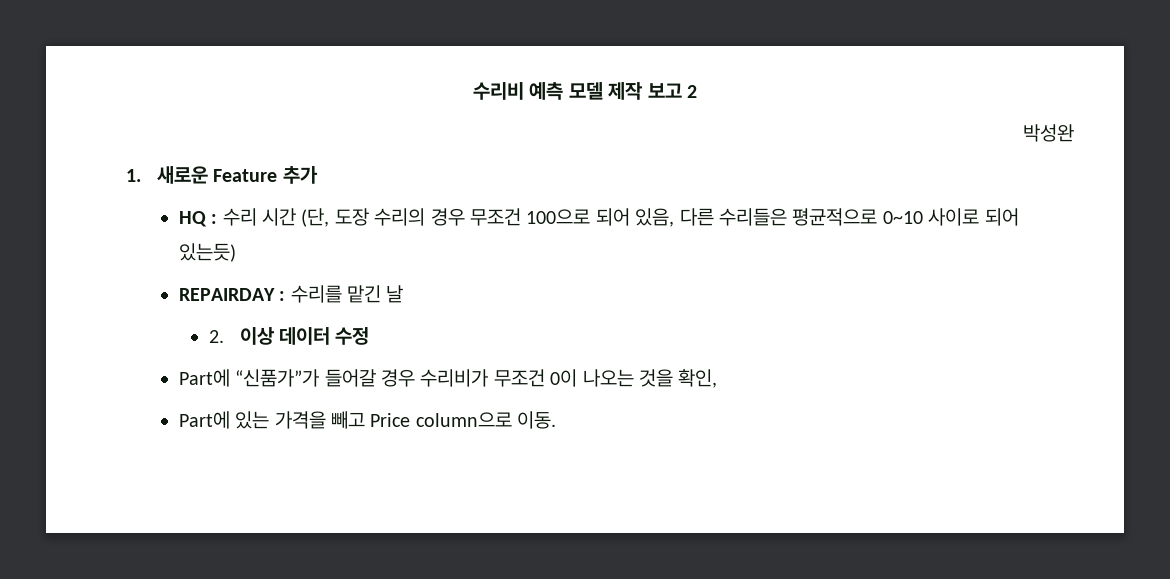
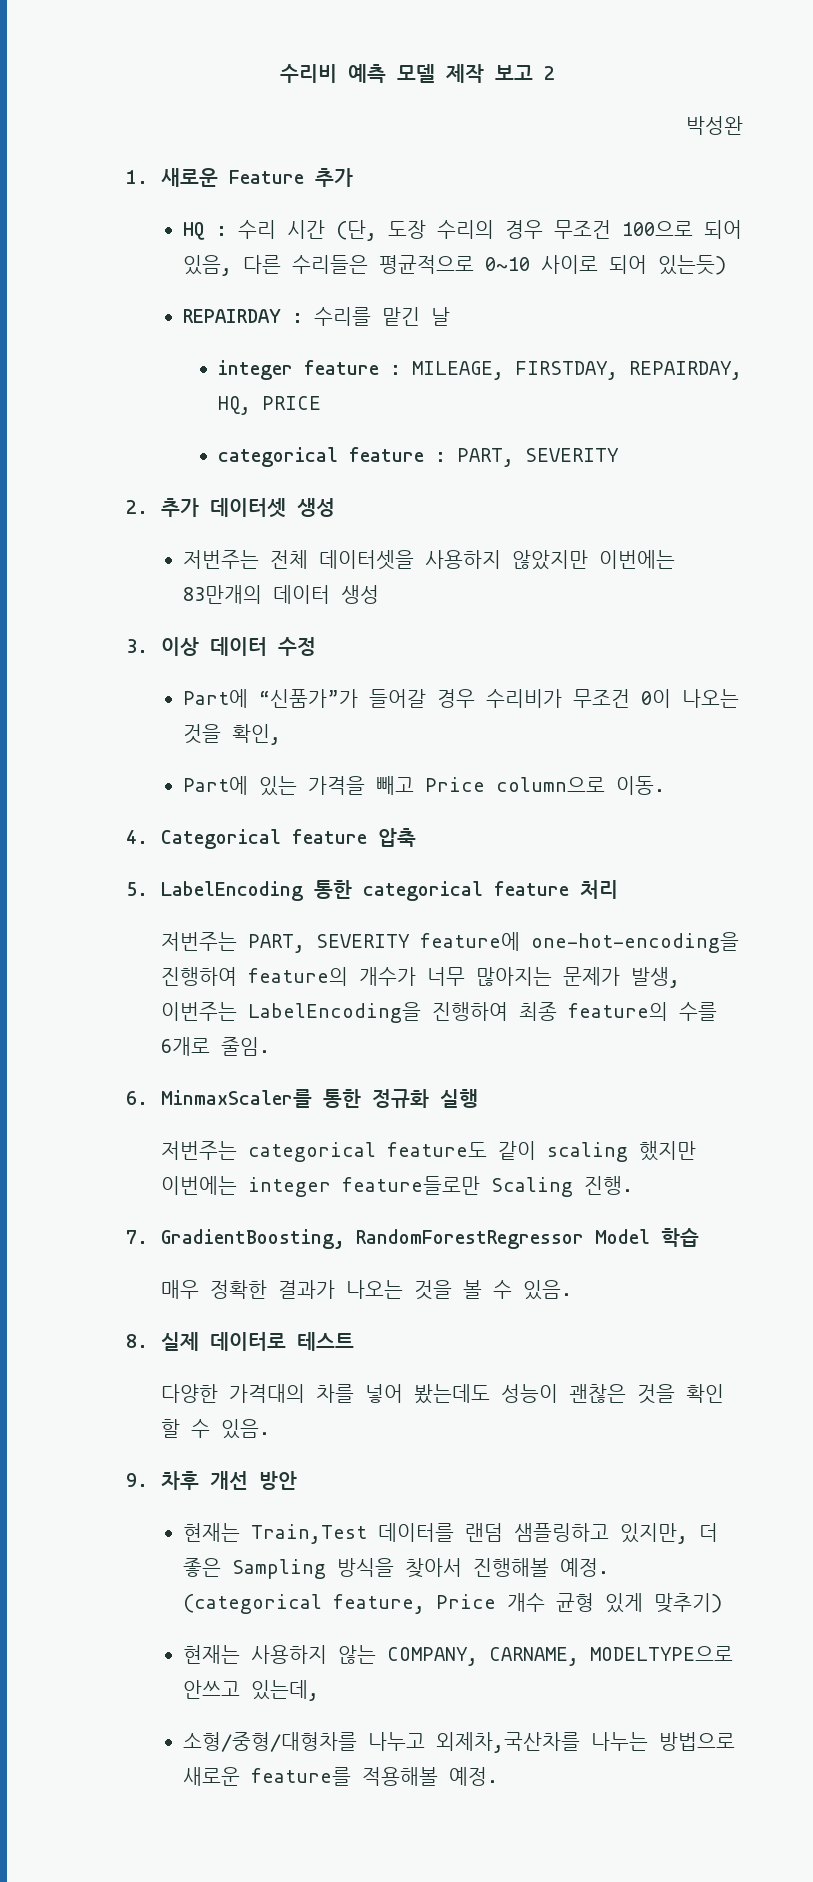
- 2. 이상 데이터 수정
+ integer feature : MILEAGE, FIRSTDAY, REPAIRDAY, HQ, PRICE
+ categorical feature : PART, SEVERITY
+ 2. 추가 데이터셋 생성
+ 저번주는 전체 데이터셋을 사용하지 않았지만 이번에는 83만개의 데이터 생성
+ 3. 이상 데이터 수정
+ 4. Categorical feature 압축
+ 5. LabelEncoding 통한 categorical feature 처리
+ 저번주는 PART, SEVERITY feature에 one-hot-encoding을 진행하여 feature의 개수가 너무 많아지는 문제가 발생, 이번주는 LabelEncoding을 진행하여 최종 feature의 수를 6개로 줄임.
+ 6. MinmaxScaler를 통한 정규화 실행
+ 저번주는 categorical feature도 같이 scaling 했지만 이번에는 integer feature들로만 Scaling 진행.
+ 7. GradientBoosting, RandomForestRegressor Model 학습
+ 매우 정확한 결과가 나오는 것을 볼 수 있음.
+ 8. 실제 데이터로 테스트
+ 다양한 가격대의 차를 넣어 봤는데도 성능이 괜찮은 것을 확인 할 수 있음.
+ 9. 차후 개선 방안
+ 현재는 Train,Test 데이터를 랜덤 샘플링하고 있지만, 더 좋은 Sampling 방식을 찾아서 진행해볼 예정. (categorical feature, Price 개수 균형 있게 맞추기)
+ 현재는 사용하지 않는 COMPANY, CARNAME, MODELTYPE으로 안쓰고 있는데,
+ 소형/중형/대형차를 나누고 외제차,국산차를 나누는 방법으로 새로운 feature를 적용해볼 예정.

